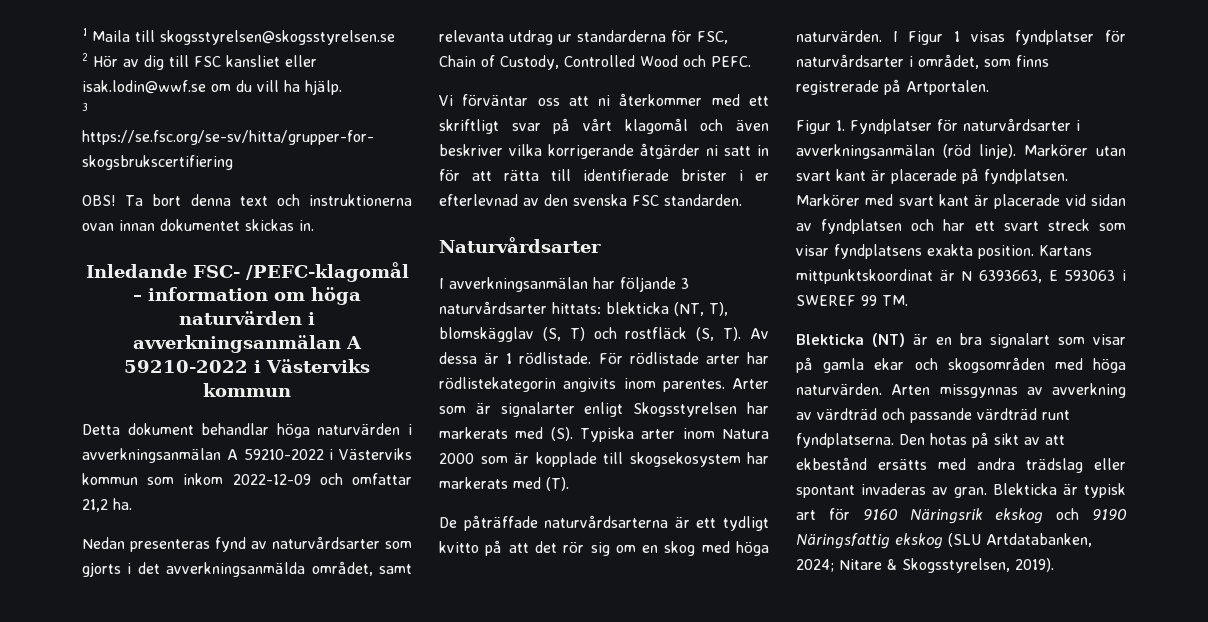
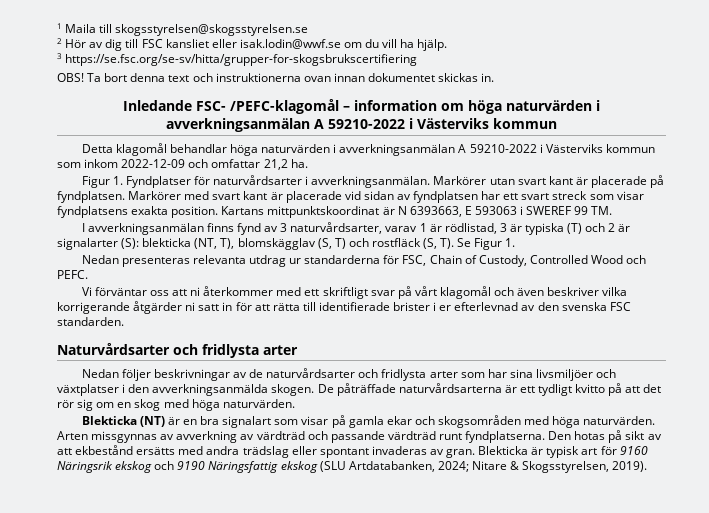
- Detta dokument behandlar höga naturvärden i avverkningsanmälan A 59210-2022 i Västerviks kommun som inkom 2022-12-09 och omfattar 21,2 ha.
+ Detta klagomål behandlar höga naturvärden i avverkningsanmälan A 59210-2022 i Västerviks kommun som inkom 2022-12-09 och omfattar 21,2 ha.
- Nedan presenteras fynd av naturvårdsarter som gjorts i det avverkningsanmälda området, samt relevanta utdrag ur standarderna för FSC, Chain of Custody, Controlled Wood och PEFC.
+ Figur 1. Fyndplatser för naturvårdsarter i avverkningsanmälan. Markörer utan svart kant är placerade på fyndplatsen. Markörer med svart kant är placerade vid sidan av fyndplatsen har ett svart streck som visar fyndplatsens exakta position. Kartans mittpunktskoordinat är N 6393663, E 593063 i SWEREF 99 TM.
+ I avverkningsanmälan finns fynd av 3 naturvårdsarter, varav 1 är rödlistad, 3 är typiska (T) och 2 är signalarter (S): blekticka (NT, T), blomskägglav (S, T) och rostfläck (S, T). Se Figur 1.
+ Nedan presenteras relevanta utdrag ur standarderna för FSC, Chain of Custody, Controlled Wood och PEFC.
- Naturvårdsarter
- I avverkningsanmälan har följande 3 naturvårdsarter hittats: blekticka (NT, T), blomskägglav (S, T) och rostfläck (S, T). Av dessa är 1 rödlistade. För rödlistade arter har rödlistekategorin angivits inom parentes. Arter som är signalarter enligt Skogsstyrelsen har markerats med (S). Typiska arter inom Natura 2000 som är kopplade till skogsekosystem har markerats med (T).
- De påträffade naturvårdsarterna är ett tydligt kvitto på att det rör sig om en skog med höga naturvärden. I Figur 1 visas fyndplatser för naturvårdsarter i området, som finns registrerade på Artportalen.
- Figur 1. Fyndplatser för naturvårdsarter i avverkningsanmälan (röd linje). Markörer utan svart kant är placerade på fyndplatsen. Markörer med svart kant är placerade vid sidan av fyndplatsen och har ett svart streck som visar fyndplatsens exakta position. Kartans mittpunktskoordinat är N 6393663, E 593063 i SWEREF 99 TM.
+ Naturvårdsarter och fridlysta arter
+ Nedan följer beskrivningar av de naturvårdsarter och fridlysta arter som har sina livsmiljöer och växtplatser i den avverkningsanmälda skogen. De påträffade naturvårdsarterna är ett tydligt kvitto på att det rör sig om en skog med höga naturvärden.

